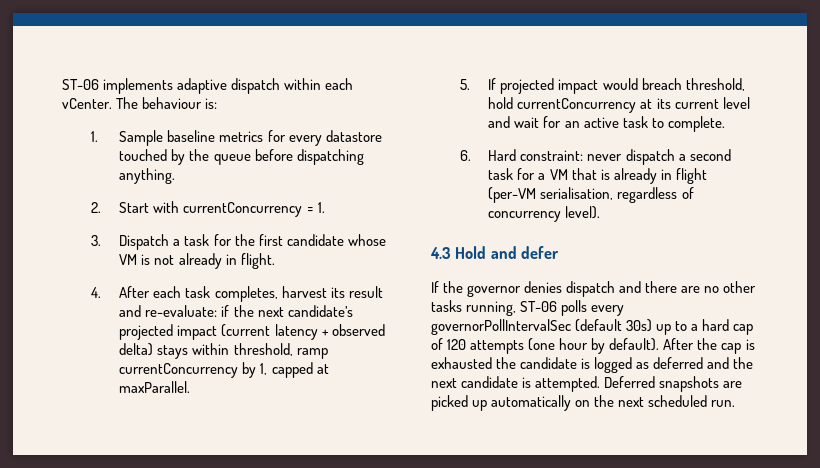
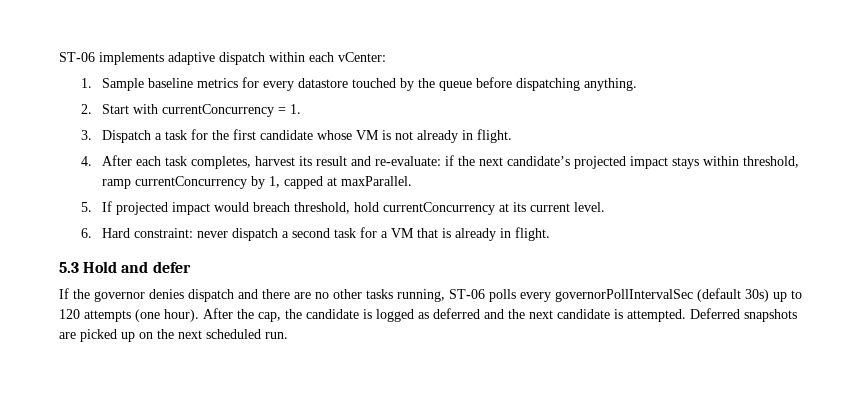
- ST-06 implements adaptive dispatch within each vCenter. The behaviour is:
+ ST-06 implements adaptive dispatch within each vCenter:
- 4. After each task completes, harvest its result and re-evaluate: if the next candidate’s projected impact (current latency + observed delta) stays within threshold, ramp currentConcurrency by 1, capped at maxParallel.
+ 4. After each task completes, harvest its result and re-evaluate: if the next candidate’s projected impact stays within threshold, ramp currentConcurrency by 1, capped at maxParallel.
- 5. If projected impact would breach threshold, hold currentConcurrency at its current level and wait for an active task to complete.
+ 5. If projected impact would breach threshold, hold currentConcurrency at its current level.
- 6. Hard constraint: never dispatch a second task for a VM that is already in flight (per-VM serialisation, regardless of concurrency level).
- 4.3 Hold and defer
+ 6. Hard constraint: never dispatch a second task for a VM that is already in flight.
+ 5.3 Hold and defer
- If the governor denies dispatch and there are no other tasks running, ST-06 polls every governorPollIntervalSec (default 30s) up to a hard cap of 120 attempts (one hour by default). After the cap is exhausted the candidate is logged as deferred and the next candidate is attempted.
+ If the governor denies dispatch and there are no other tasks running, ST-06 polls every governorPollIntervalSec (default 30s) up to 120 attempts (one hour). After the cap, the candidate is logged as deferred and the next candidate is attempted.
- Deferred snapshots are picked up automatically on the next scheduled run.
+ Deferred snapshots are picked up on the next scheduled run.

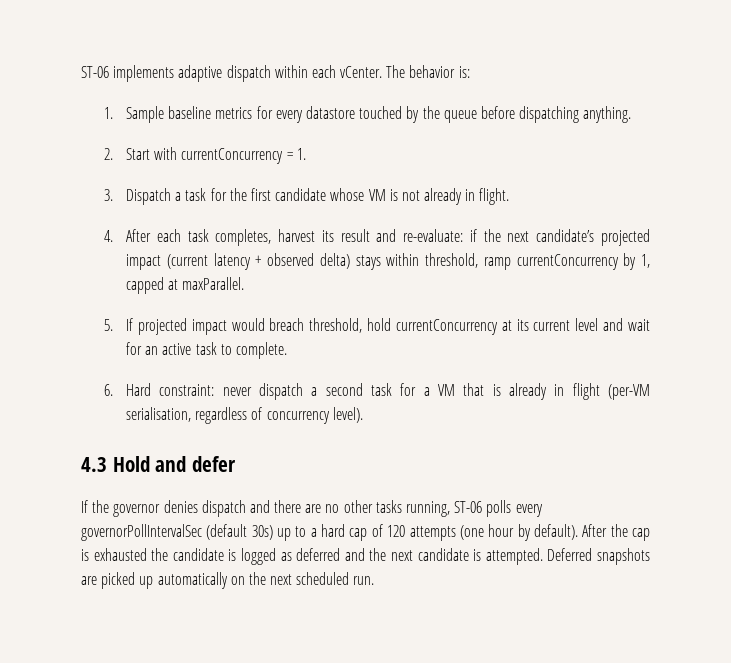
- ST-06 implements adaptive dispatch within each vCenter:
+ ST-06 implements adaptive dispatch within each vCenter. The behavior is:
- 4. After each task completes, harvest its result and re-evaluate: if the next candidate’s projected impact stays within threshold, ramp currentConcurrency by 1, capped at maxParallel.
+ 4. After each task completes, harvest its result and re-evaluate: if the next candidate’s projected impact (current latency + observed delta) stays within threshold, ramp currentConcurrency by 1, capped at maxParallel.
- 5. If projected impact would breach threshold, hold currentConcurrency at its current level.
+ 5. If projected impact would breach threshold, hold currentConcurrency at its current level and wait for an active task to complete.
- 6. Hard constraint: never dispatch a second task for a VM that is already in flight.
- 5.3 Hold and defer
+ 6. Hard constraint: never dispatch a second task for a VM that is already in flight (per-VM serialisation, regardless of concurrency level).
+ 4.3 Hold and defer
- If the governor denies dispatch and there are no other tasks running, ST-06 polls every governorPollIntervalSec (default 30s) up to 120 attempts (one hour). After the cap, the candidate is logged as deferred and the next candidate is attempted.
+ If the governor denies dispatch and there are no other tasks running, ST-06 polls every governorPollIntervalSec (default 30s) up to a hard cap of 120 attempts (one hour by default). After the cap is exhausted the candidate is logged as deferred and the next candidate is attempted.
- Deferred snapshots are picked up on the next scheduled run.
+ Deferred snapshots are picked up automatically on the next scheduled run.

